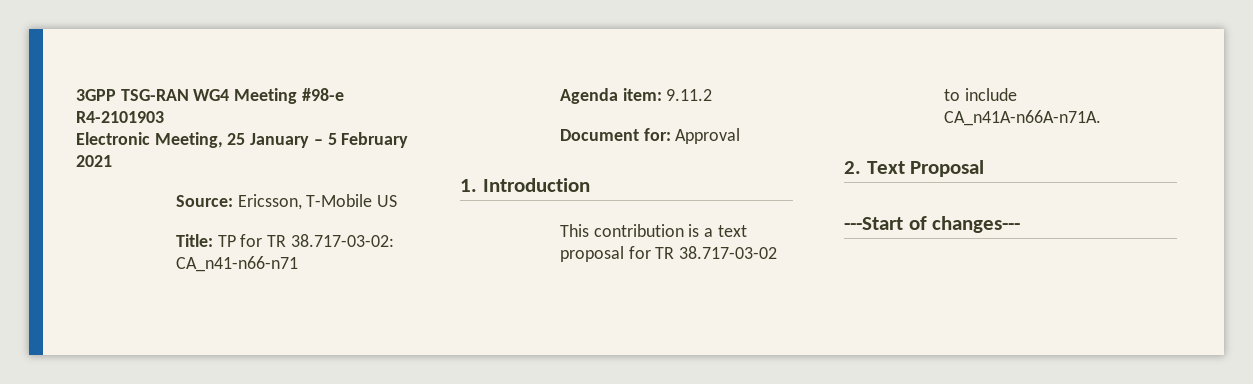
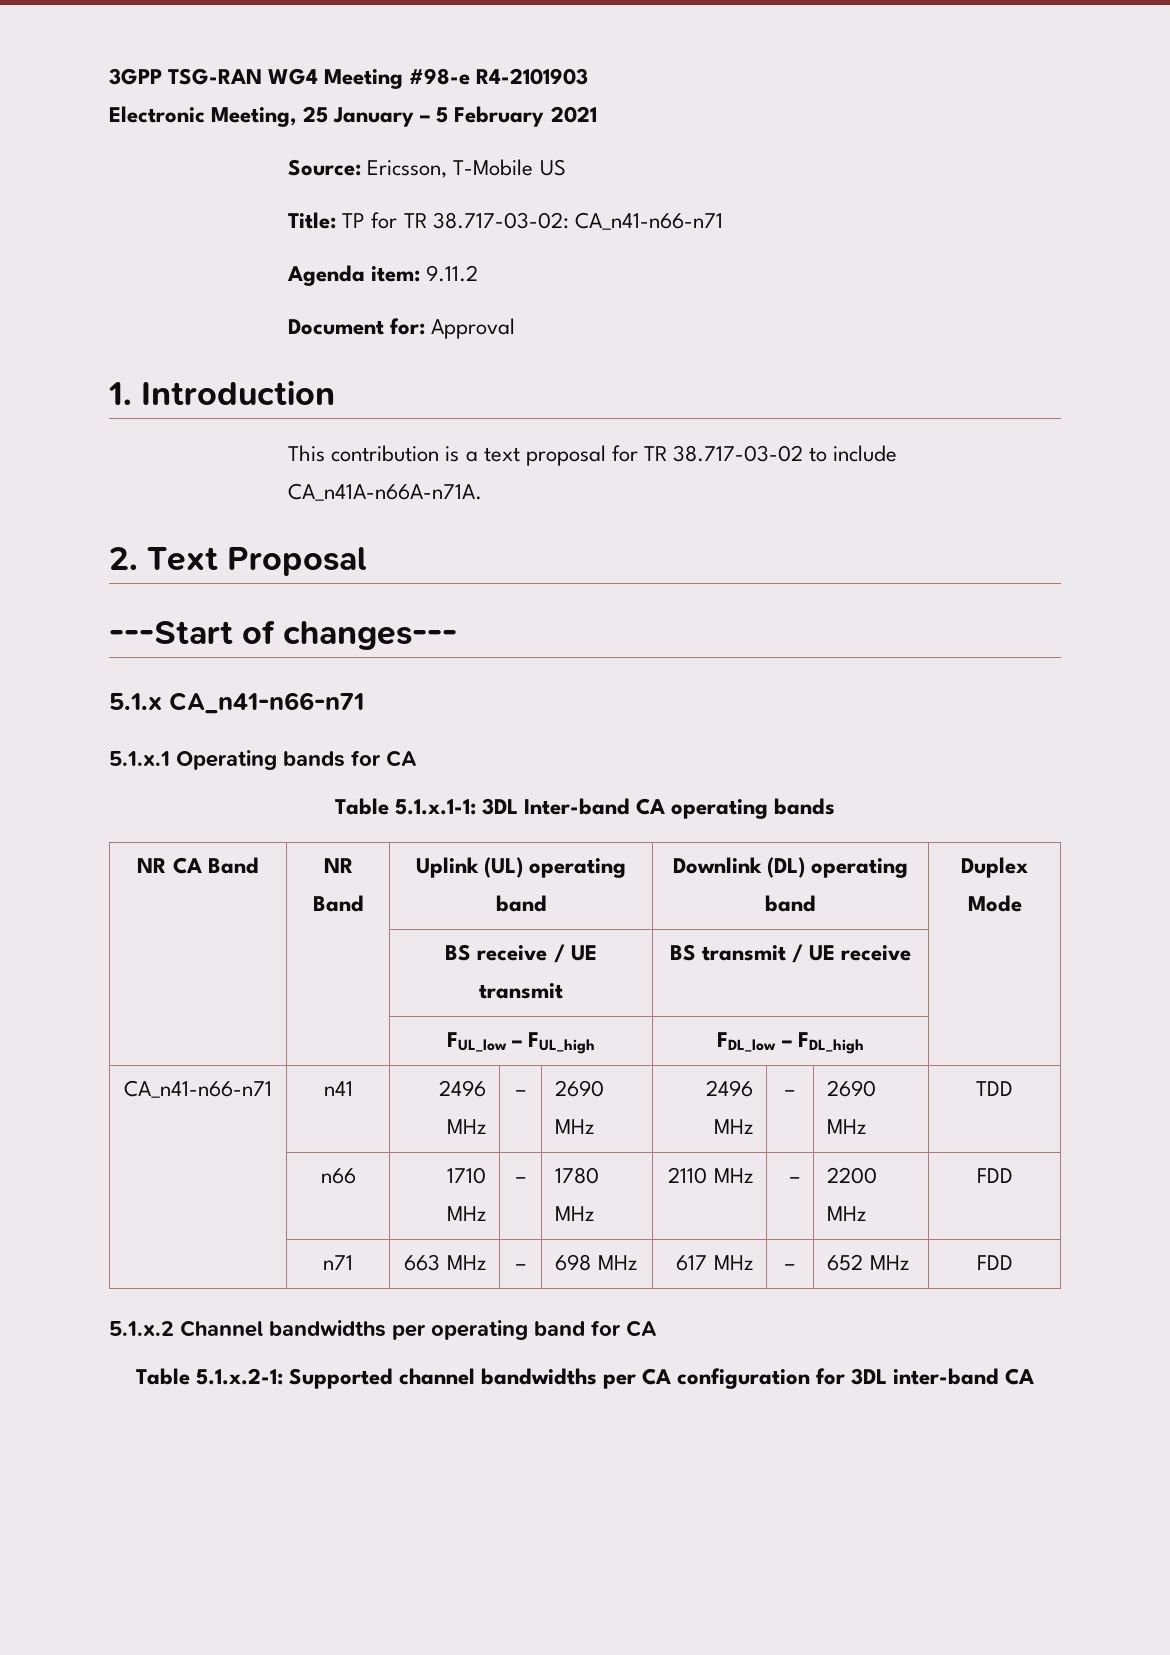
+ 5.1.x CA_n41-n66-n71
+ 5.1.x.1 Operating bands for CA
+ Table 5.1.x.1-1: 3DL Inter-band CA operating bands
+ NR CA Band | NR Band | Uplink (UL) operating band | Downlink (DL) operating band | Duplex Mode
+ | | BS receive / UE transmit | BS transmit / UE receive |
+ | | FUL_low – FUL_high | FDL_low – FDL_high |
+ CA_n41-n66-n71 | n41 | 2496 MHz | – | 2690 MHz | 2496 MHz | – | 2690 MHz | TDD
+ | n66 | 1710 MHz | – | 1780 MHz | 2110 MHz | – | 2200 MHz | FDD
+ | n71 | 663 MHz | – | 698 MHz | 617 MHz | – | 652 MHz | FDD
+ 5.1.x.2 Channel bandwidths per operating band for CA
+ Table 5.1.x.2-1: Supported channel bandwidths per CA configuration for 3DL inter-band CA

